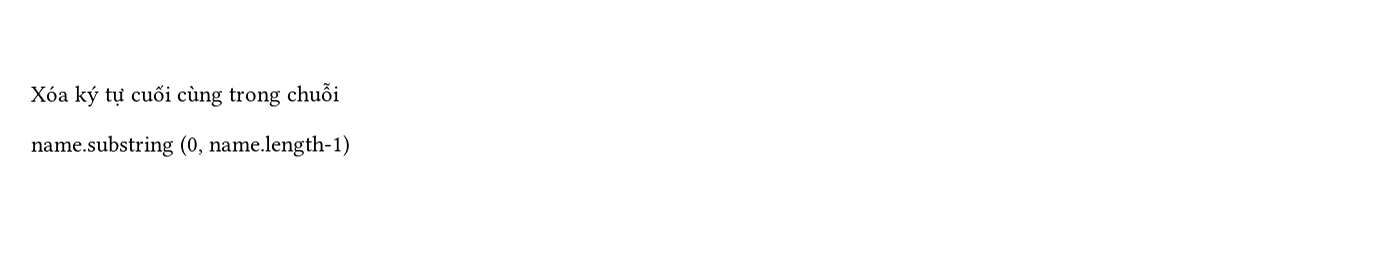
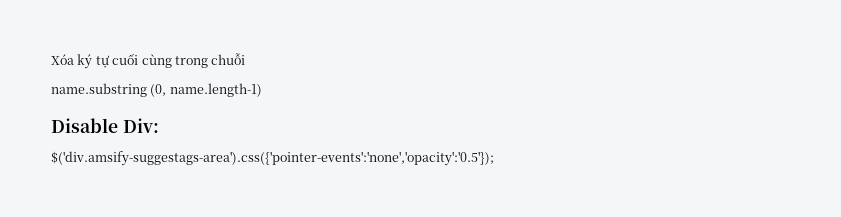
+ Disable Div:
+ $('div.amsify-suggestags-area').css({'pointer-events':'none','opacity':'0.5'});

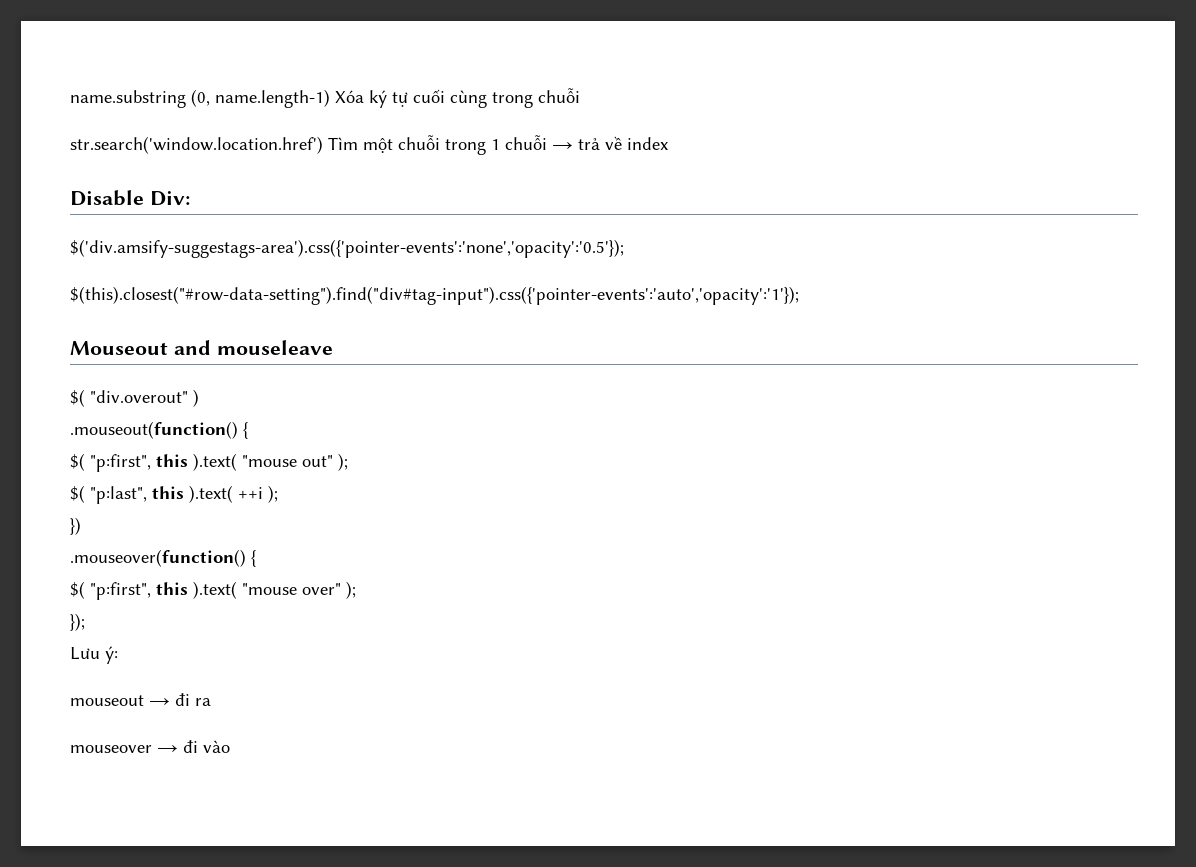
- Xóa ký tự cuối cùng trong chuỗi
+ name.substring (0, name.length-1) Xóa ký tự cuối cùng trong chuỗi
- name.substring (0, name.length-1)
+ str.search('window.location.href') Tìm một chuỗi trong 1 chuỗi → trả về index
  Disable Div:
  $('div.amsify-suggestags-area').css({'pointer-events':'none','opacity':'0.5'});
+ $(this).closest("#row-data-setting").find("div#tag-input").css({'pointer-events':'auto','opacity':'1'});
+ Mouseout and mouseleave
+ $( "div.overout" )
+ .mouseout(function() {
+ $( "p:first", this ).text( "mouse out" );
+ $( "p:last", this ).text( ++i );
+ })
+ .mouseover(function() {
+ $( "p:first", this ).text( "mouse over" );
+ });
+ Lưu ý:
+ mouseout → đi ra
+ mouseover → đi vào

